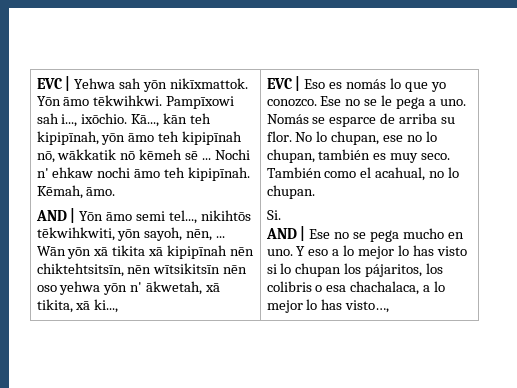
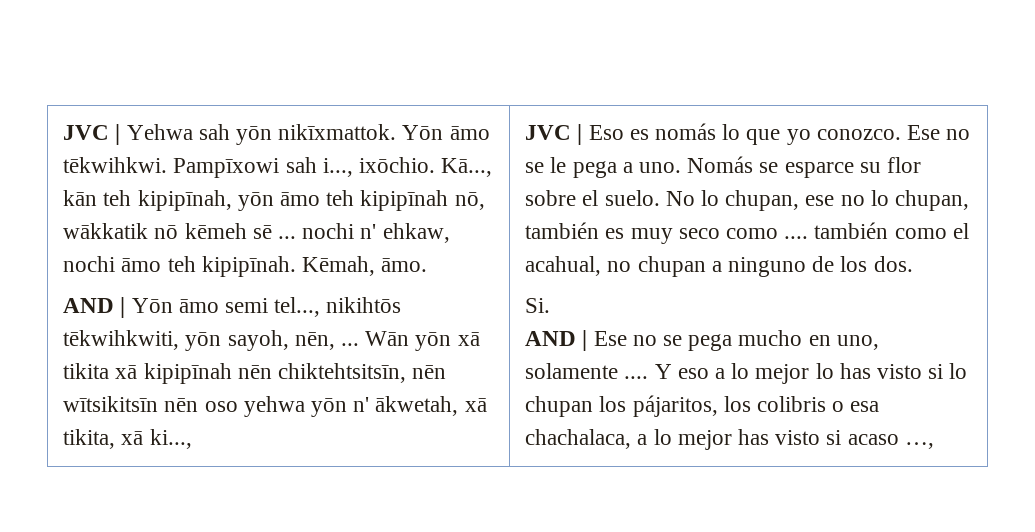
- EVC | Yehwa sah yōn nikīxmattok.
+ JVC | Yehwa sah yōn nikīxmattok.
- Kā..., kān teh kipipīnah, yōn āmo teh kipipīnah nō, wākkatik nō kēmeh sē ... Nochi n' ehkaw nochi āmo teh kipipīnah.
+ Kā..., kān teh kipipīnah, yōn āmo teh kipipīnah nō, wākkatik nō kēmeh sē ... nochi n' ehkaw, nochi āmo teh kipipīnah.
- EVC | Eso es nomás lo que yo conozco.
+ JVC | Eso es nomás lo que yo conozco.
- Nomás se esparce de arriba su flor.
+ Nomás se esparce su flor sobre el suelo.
- No lo chupan, ese no lo chupan, también es muy seco. También como el acahual, no lo chupan.
+ No lo chupan, ese no lo chupan, también es muy seco como .... también como el acahual, no chupan a ninguno de los dos.
- AND | Ese no se pega mucho en uno.
+ AND | Ese no se pega mucho en uno, solamente ....
- Y eso a lo mejor lo has visto si lo chupan los pájaritos, los colibris o esa chachalaca, a lo mejor lo has visto…,
+ Y eso a lo mejor lo has visto si lo chupan los pájaritos, los colibris o esa chachalaca, a lo mejor has visto si acaso …,

